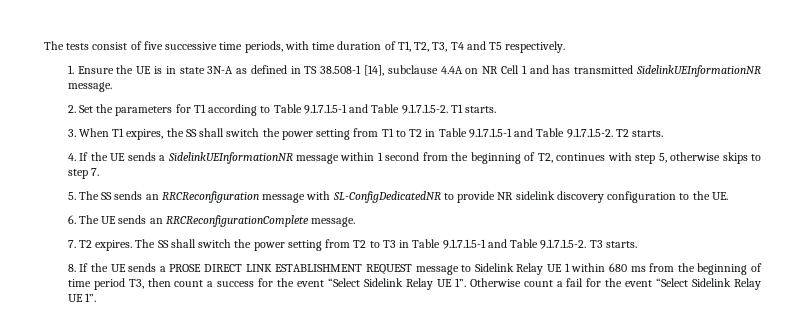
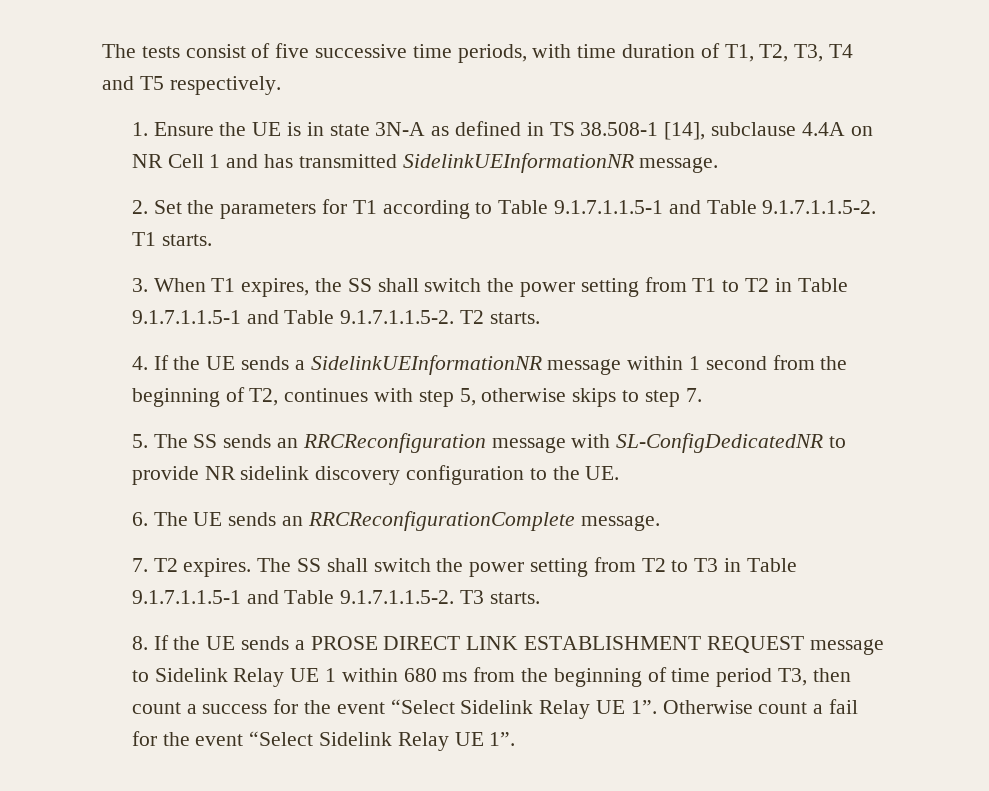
- 2. Set the parameters for T1 according to Table 9.1.7.1.5-1 and Table 9.1.7.1.5-2. T1 starts.
+ 2. Set the parameters for T1 according to Table 9.1.7.1.1.5-1 and Table 9.1.7.1.1.5-2. T1 starts.
- 3. When T1 expires, the SS shall switch the power setting from T1 to T2 in Table 9.1.7.1.5-1 and Table 9.1.7.1.5-2. T2 starts.
+ 3. When T1 expires, the SS shall switch the power setting from T1 to T2 in Table 9.1.7.1.1.5-1 and Table 9.1.7.1.1.5-2. T2 starts.
- The SS shall switch the power setting from T2 to T3 in Table 9.1.7.1.5-1 and Table 9.1.7.1.5-2. T3 starts.
+ The SS shall switch the power setting from T2 to T3 in Table 9.1.7.1.1.5-1 and Table 9.1.7.1.1.5-2. T3 starts.

